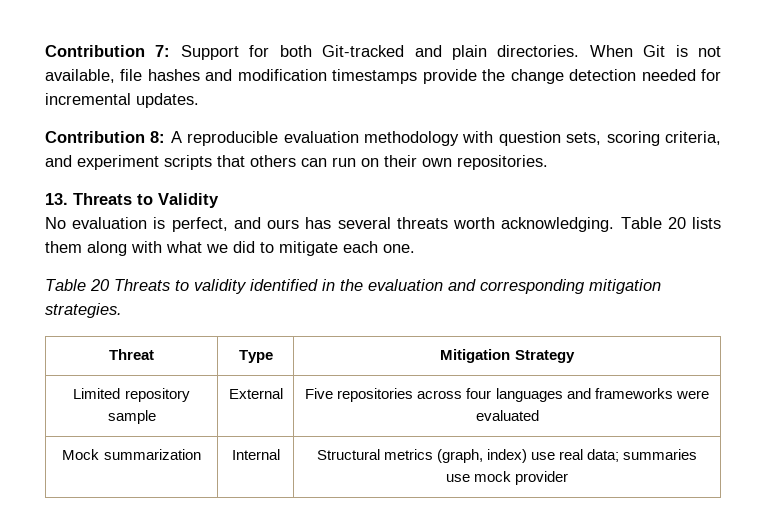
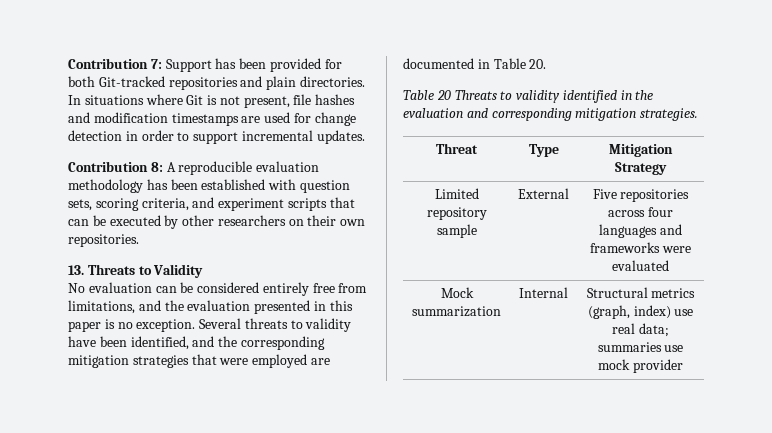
- Contribution 7: Support for both Git-tracked and plain directories.
+ Contribution 7: Support has been provided for both Git-tracked repositories and plain directories.
- When Git is not available, file hashes and modification timestamps provide the change detection needed for incremental updates.
+ In situations where Git is not present, file hashes and modification timestamps are used for change detection in order to support incremental updates.
- Contribution 8: A reproducible evaluation methodology with question sets, scoring criteria, and experiment scripts that others can run on their own repositories.
+ Contribution 8: A reproducible evaluation methodology has been established with question sets, scoring criteria, and experiment scripts that can be executed by other researchers on their own repositories.
- No evaluation is perfect, and ours has several threats worth acknowledging. Table 20 lists them along with what we did to mitigate each one.
+ No evaluation can be considered entirely free from limitations, and the evaluation presented in this paper is no exception. Several threats to validity have been identified, and the corresponding mitigation strategies that were employed are documented in Table 20.

